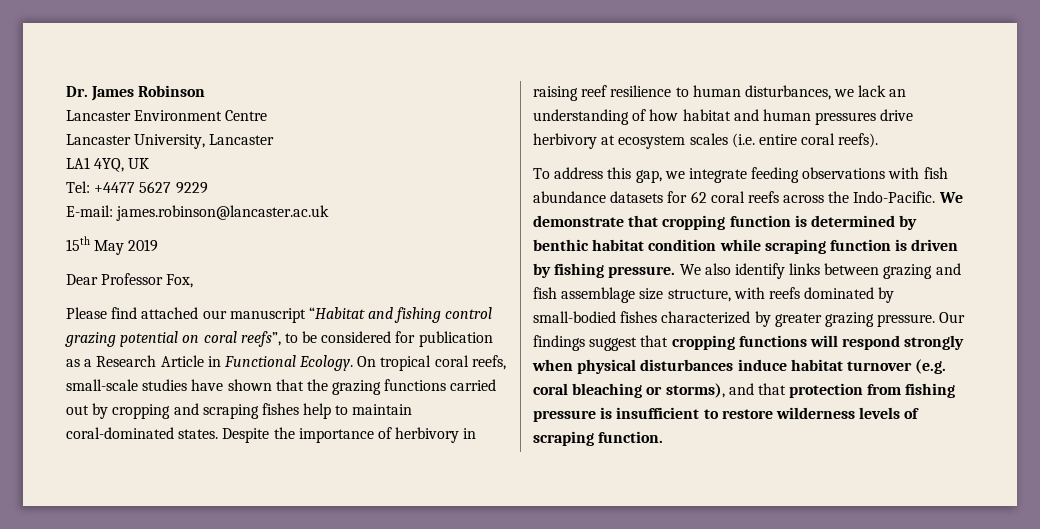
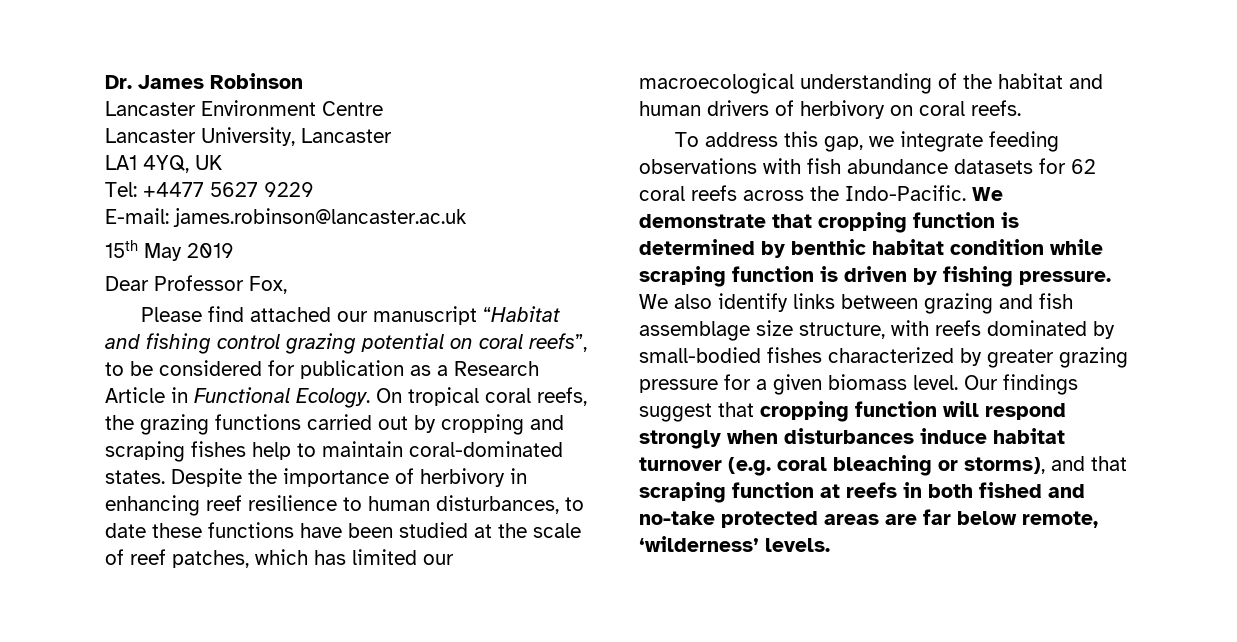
- On tropical coral reefs, small-scale studies have shown that the grazing functions carried out by cropping and scraping fishes help to maintain coral-dominated states.
+ On tropical coral reefs, the grazing functions carried out by cropping and scraping fishes help to maintain coral-dominated states.
- Despite the importance of herbivory in raising reef resilience to human disturbances, we lack an understanding of how habitat and human pressures drive herbivory at ecosystem scales (i.e. entire coral reefs).
+ Despite the importance of herbivory in enhancing reef resilience to human disturbances, to date these functions have been studied at the scale of reef patches, which has limited our macroecological understanding of the habitat and human drivers of herbivory on coral reefs.
- We also identify links between grazing and fish assemblage size structure, with reefs dominated by small-bodied fishes characterized by greater grazing pressure.
+ We also identify links between grazing and fish assemblage size structure, with reefs dominated by small-bodied fishes characterized by greater grazing pressure for a given biomass level.
- Our findings suggest that cropping functions will respond strongly when physical disturbances induce habitat turnover (e.g. coral bleaching or storms), and that protection from fishing pressure is insufficient to restore wilderness levels of scraping function.
+ Our findings suggest that cropping function will respond strongly when disturbances induce habitat turnover (e.g. coral bleaching or storms), and that scraping function at reefs in both fished and no-take protected areas are far below remote, ‘wilderness’ levels.

